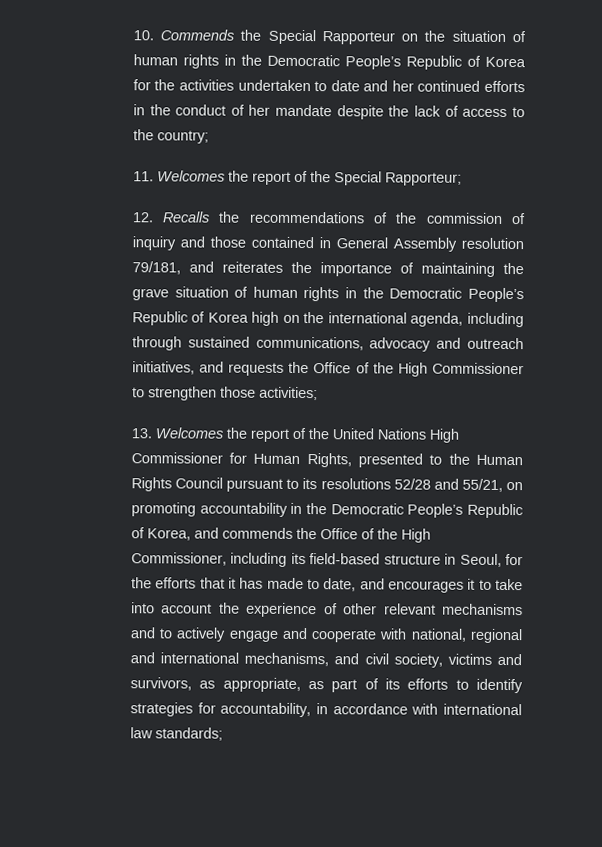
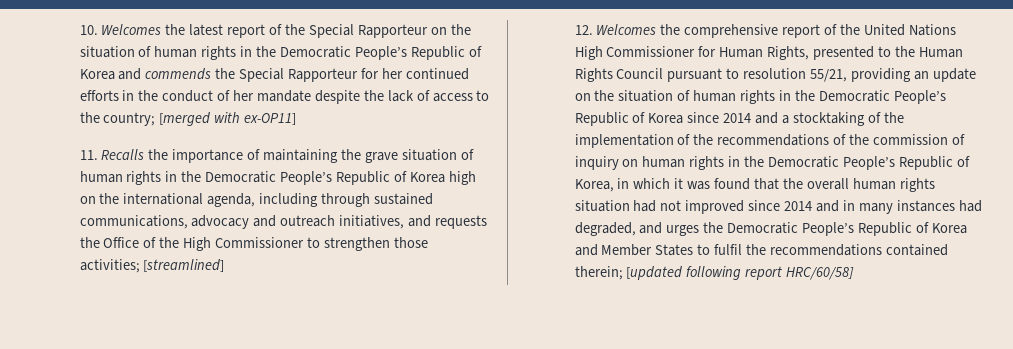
- 10. Commends the Special Rapporteur on the situation of human rights in the Democratic People’s Republic of Korea for the activities undertaken to date and her continued efforts in the conduct of her mandate despite the lack of access to the country;
- 11. Welcomes the report of the Special Rapporteur;
- 12. Recalls the recommendations of the commission of inquiry and those contained in General Assembly resolution 79/181, and reiterates the importance of maintaining the grave situation of human rights in the Democratic People’s Republic of Korea high on the international agenda, including through sustained communications, advocacy and outreach initiatives, and requests the Office of the High Commissioner to strengthen those activities;
- 13. Welcomes the report of the United Nations High Commissioner for Human Rights, presented to the Human Rights Council pursuant to its resolutions 52/28 and 55/21, on promoting accountability in the Democratic People’s Republic of Korea, and commends the Office of the High Commissioner, including its field-based structure in Seoul, for the efforts that it has made to date, and encourages it to take into account the experience of other relevant mechanisms and to actively engage and cooperate with national, regional and international mechanisms, and civil society, victims and survivors, as appropriate, as part of its efforts to identify strategies for accountability, in accordance with international law standards;
+ 10. Welcomes the latest report of the Special Rapporteur on the situation of human rights in the Democratic People’s Republic of Korea and commends the Special Rapporteur for her continued efforts in the conduct of her mandate despite the lack of access to the country; [merged with ex-OP11]
+ 11. Recalls the importance of maintaining the grave situation of human rights in the Democratic People’s Republic of Korea high on the international agenda, including through sustained communications, advocacy and outreach initiatives, and requests the Office of the High Commissioner to strengthen those activities; [streamlined]
+ 12. Welcomes the comprehensive report of the United Nations High Commissioner for Human Rights, presented to the Human Rights Council pursuant to resolution 55/21, providing an update on the situation of human rights in the Democratic People’s Republic of Korea since 2014 and a stocktaking of the implementation of the recommendations of the commission of inquiry on human rights in the Democratic People’s Republic of Korea, in which it was found that the overall human rights situation had not improved since 2014 and in many instances had degraded, and urges the Democratic People’s Republic of Korea and Member States to fulfil the recommendations contained therein; [updated following report HRC/60/58]

